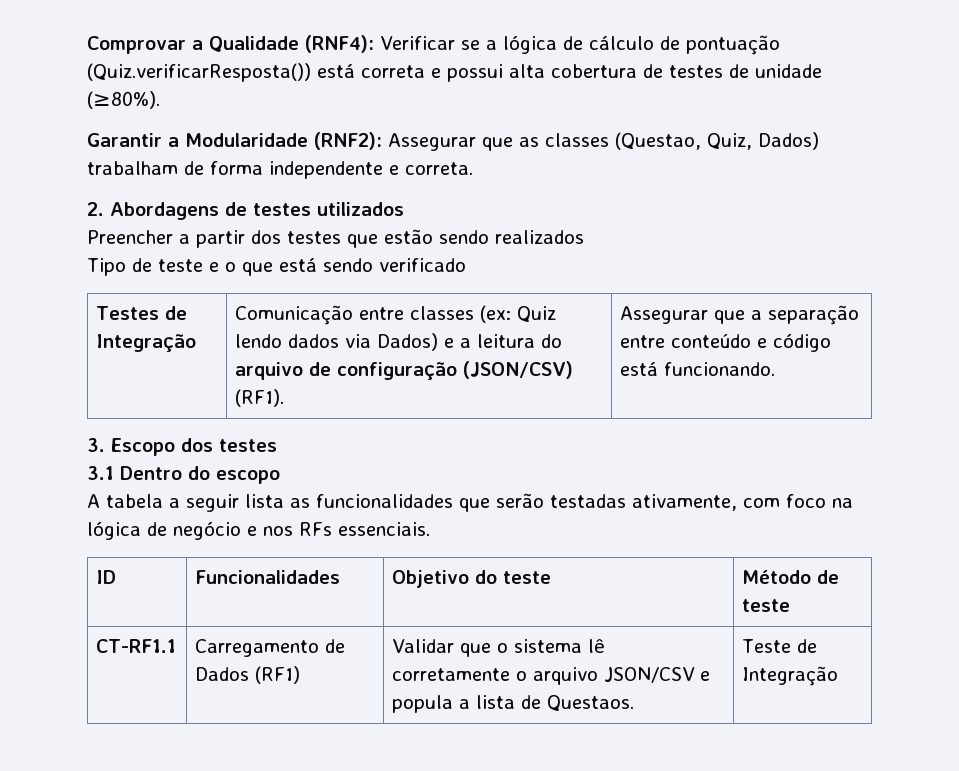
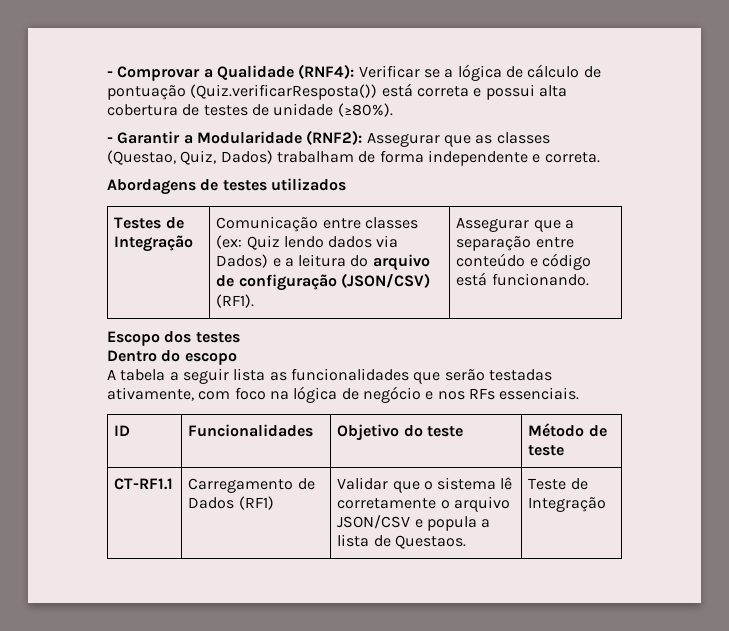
- Comprovar a Qualidade (RNF4): Verificar se a lógica de cálculo de pontuação (Quiz.verificarResposta()) está correta e possui alta cobertura de testes de unidade (≥80%).
+ - Comprovar a Qualidade (RNF4): Verificar se a lógica de cálculo de pontuação (Quiz.verificarResposta()) está correta e possui alta cobertura de testes de unidade (≥80%).
- Garantir a Modularidade (RNF2): Assegurar que as classes (Questao, Quiz, Dados) trabalham de forma independente e correta.
+ - Garantir a Modularidade (RNF2): Assegurar que as classes (Questao, Quiz, Dados) trabalham de forma independente e correta.
- 2. Abordagens de testes utilizados
+ Abordagens de testes utilizados
- Preencher a partir dos testes que estão sendo realizados
- Tipo de teste e o que está sendo verificado
- 3. Escopo dos testes
+ Escopo dos testes
- 3.1 Dentro do escopo
+ Dentro do escopo

